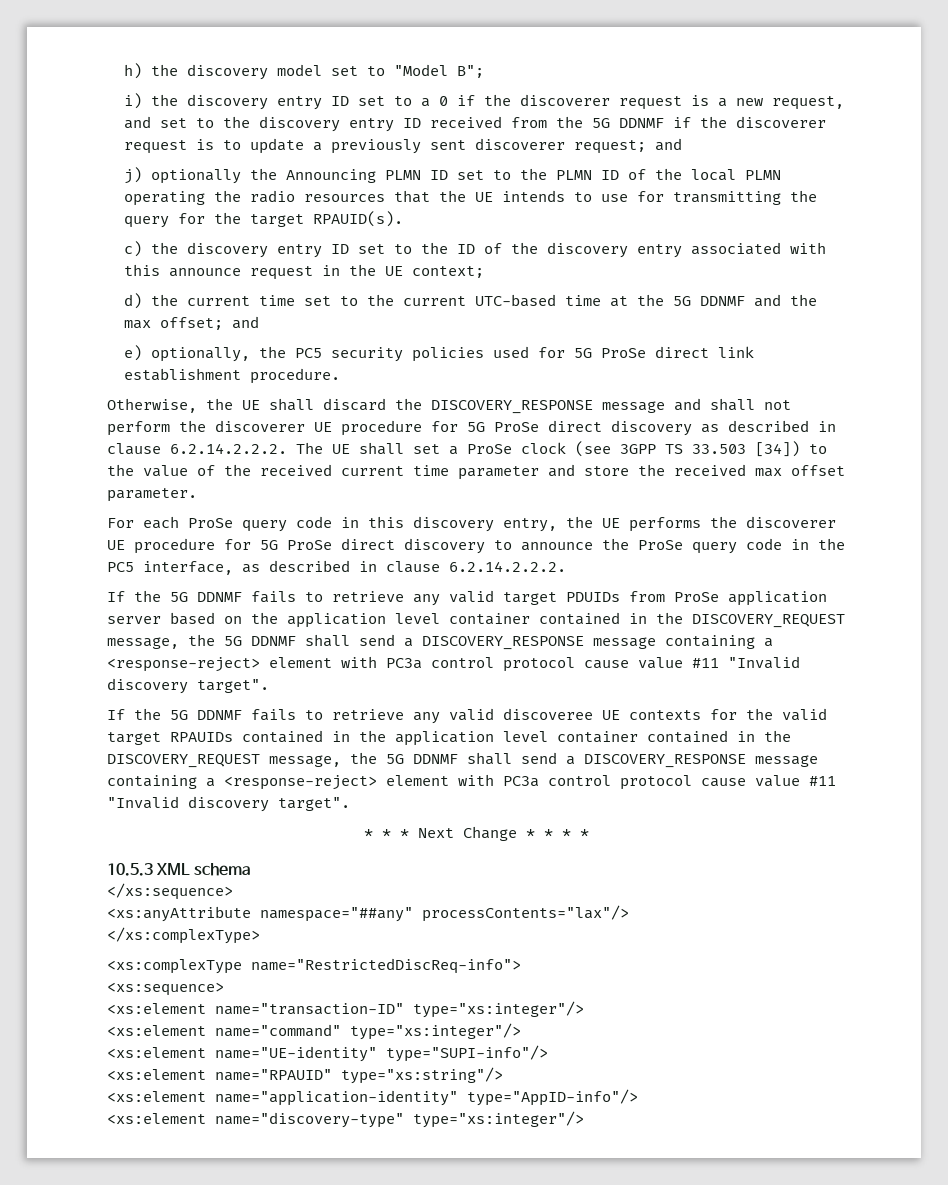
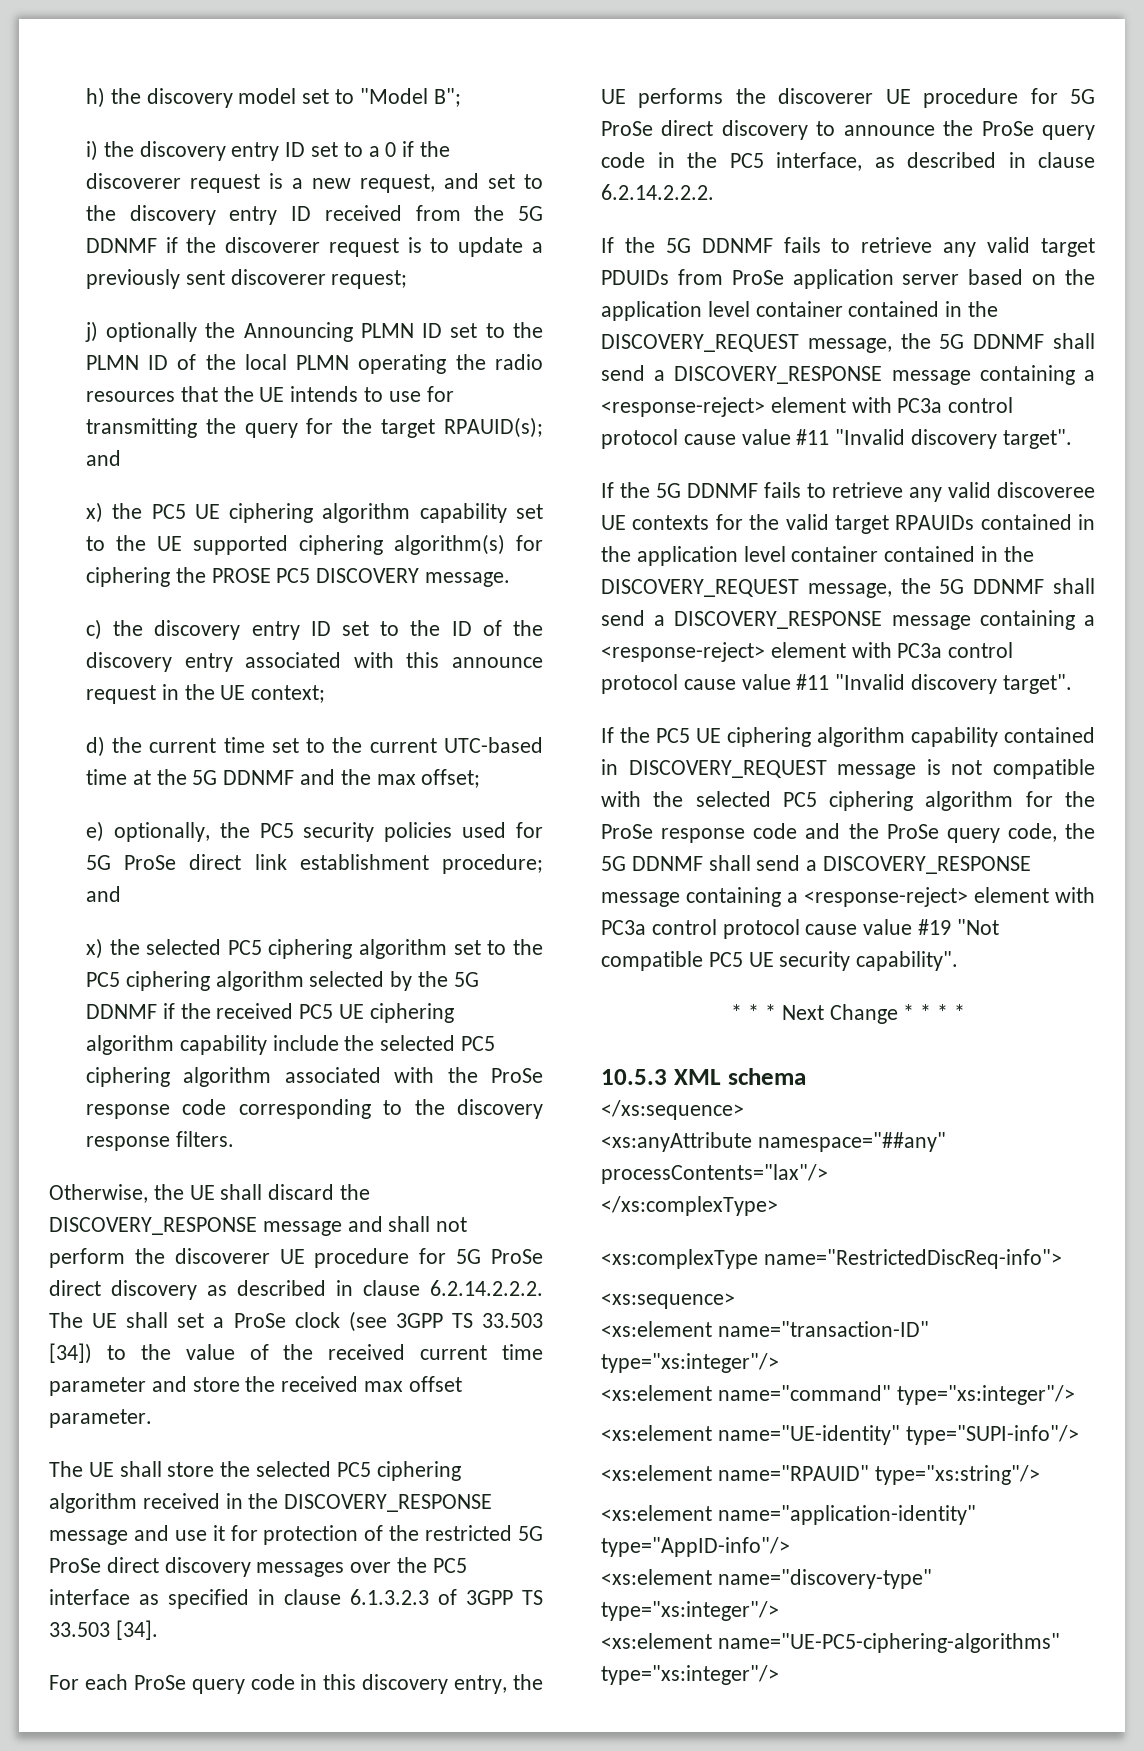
- i) the discovery entry ID set to a 0 if the discoverer request is a new request, and set to the discovery entry ID received from the 5G DDNMF if the discoverer request is to update a previously sent discoverer request; and
+ i) the discovery entry ID set to a 0 if the discoverer request is a new request, and set to the discovery entry ID received from the 5G DDNMF if the discoverer request is to update a previously sent discoverer request;
- j) optionally the Announcing PLMN ID set to the PLMN ID of the local PLMN operating the radio resources that the UE intends to use for transmitting the query for the target RPAUID(s).
+ j) optionally the Announcing PLMN ID set to the PLMN ID of the local PLMN operating the radio resources that the UE intends to use for transmitting the query for the target RPAUID(s); and
+ x) the PC5 UE ciphering algorithm capability set to the UE supported ciphering algorithm(s) for ciphering the PROSE PC5 DISCOVERY message.
- d) the current time set to the current UTC-based time at the 5G DDNMF and the max offset; and
+ d) the current time set to the current UTC-based time at the 5G DDNMF and the max offset;
- e) optionally, the PC5 security policies used for 5G ProSe direct link establishment procedure.
+ e) optionally, the PC5 security policies used for 5G ProSe direct link establishment procedure; and
+ x) the selected PC5 ciphering algorithm set to the PC5 ciphering algorithm selected by the 5G DDNMF if the received PC5 UE ciphering algorithm capability include the selected PC5 ciphering algorithm associated with the ProSe response code corresponding to the discovery response filters.
+ The UE shall store the selected PC5 ciphering algorithm received in the DISCOVERY_RESPONSE message and use it for protection of the restricted 5G ProSe direct discovery messages over the PC5 interface as specified in clause 6.1.3.2.3 of 3GPP TS 33.503 [34].
+ If the PC5 UE ciphering algorithm capability contained in DISCOVERY_REQUEST message is not compatible with the selected PC5 ciphering algorithm for the ProSe response code and the ProSe query code, the 5G DDNMF shall send a DISCOVERY_RESPONSE message containing a <response-reject> element with PC3a control protocol cause value #19 "Not compatible PC5 UE security capability".
+ <xs:element name="UE-PC5-ciphering-algorithms" type="xs:integer"/>

